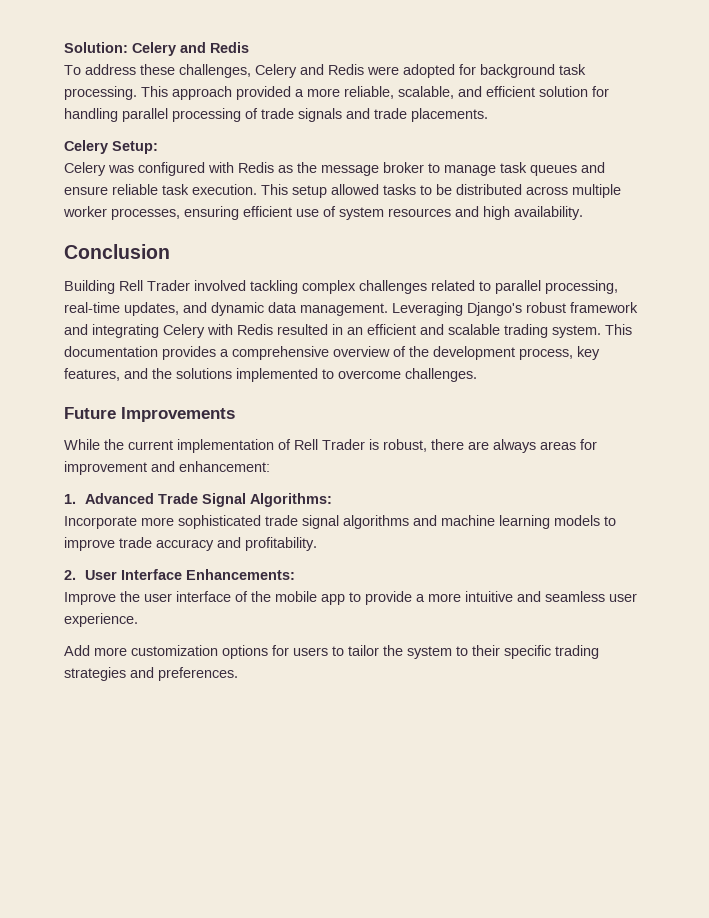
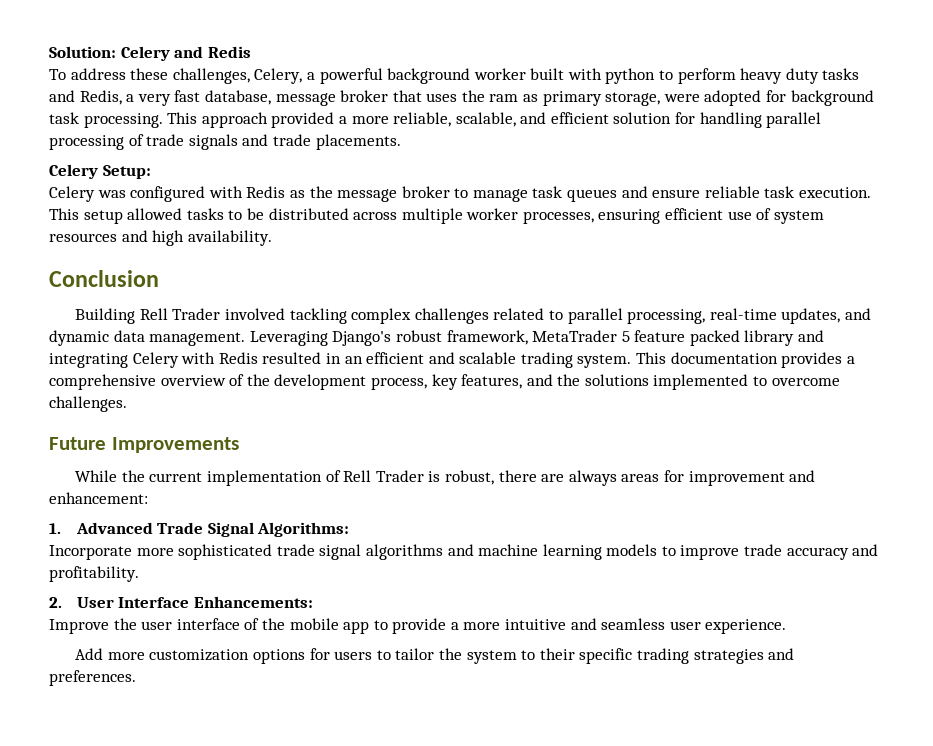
- To address these challenges, Celery and Redis were adopted for background task processing.
+ To address these challenges, Celery, a powerful background worker built with python to perform heavy duty tasks and Redis, a very fast database, message broker that uses the ram as primary storage, were adopted for background task processing.
- Leveraging Django's robust framework and integrating Celery with Redis resulted in an efficient and scalable trading system.
+ Leveraging Django's robust framework, MetaTrader 5 feature packed library and integrating Celery with Redis resulted in an efficient and scalable trading system.

